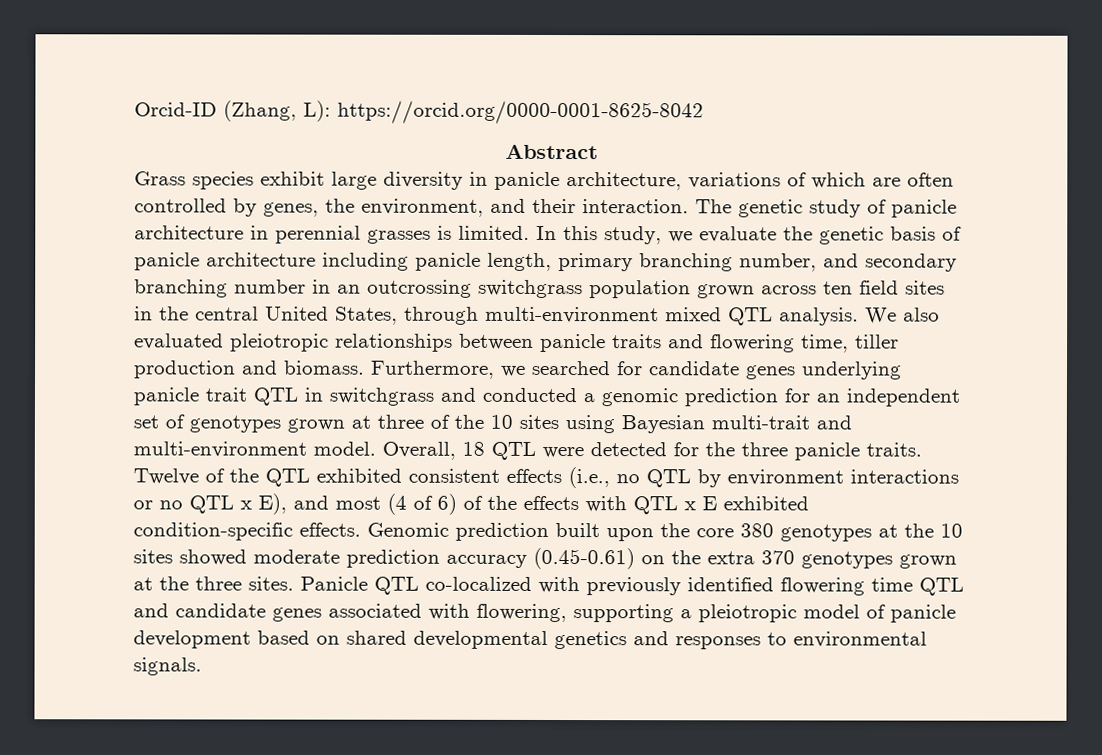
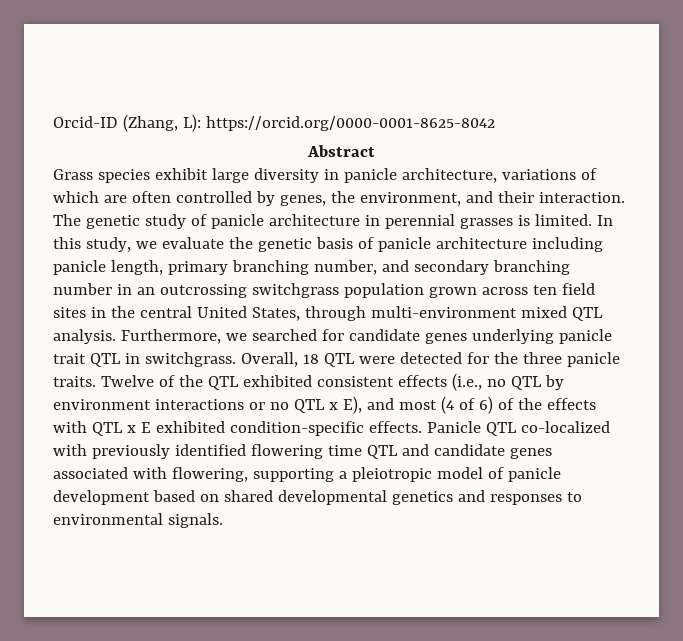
- We also evaluated pleiotropic relationships between panicle traits and flowering time, tiller production and biomass.
- Furthermore, we searched for candidate genes underlying panicle trait QTL in switchgrass and conducted a genomic prediction for an independent set of genotypes grown at three of the 10 sites using Bayesian multi-trait and multi-environment model.
+ Furthermore, we searched for candidate genes underlying panicle trait QTL in switchgrass.
- Genomic prediction built upon the core 380 genotypes at the 10 sites showed moderate prediction accuracy (0.45-0.61) on the extra 370 genotypes grown at the three sites.

